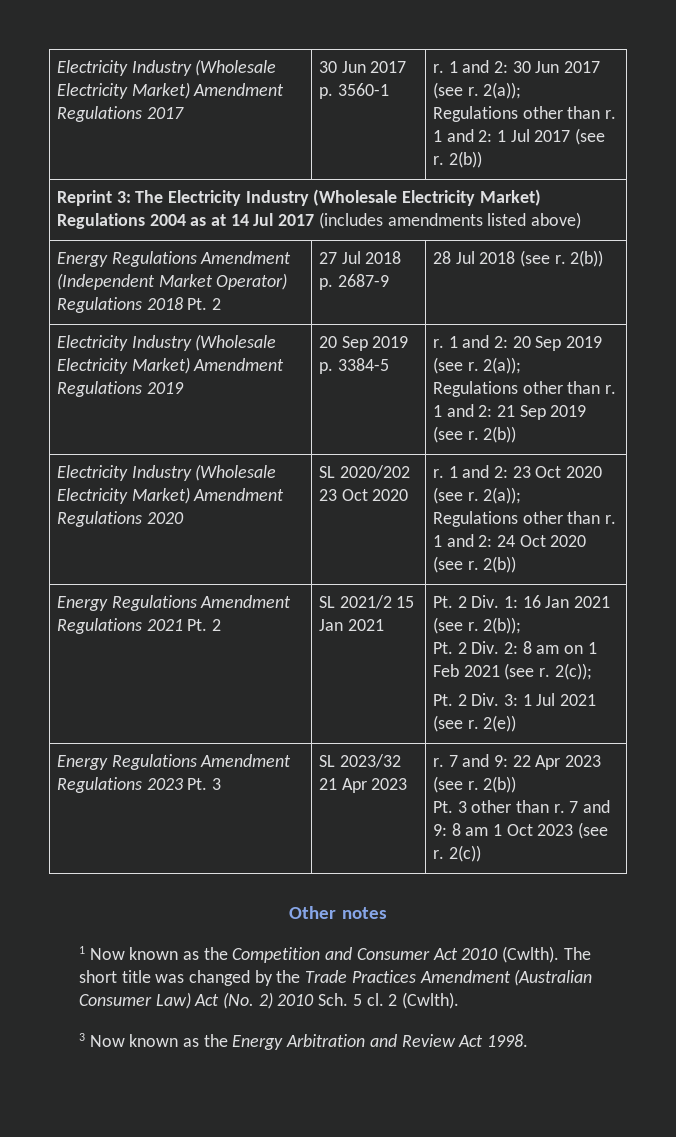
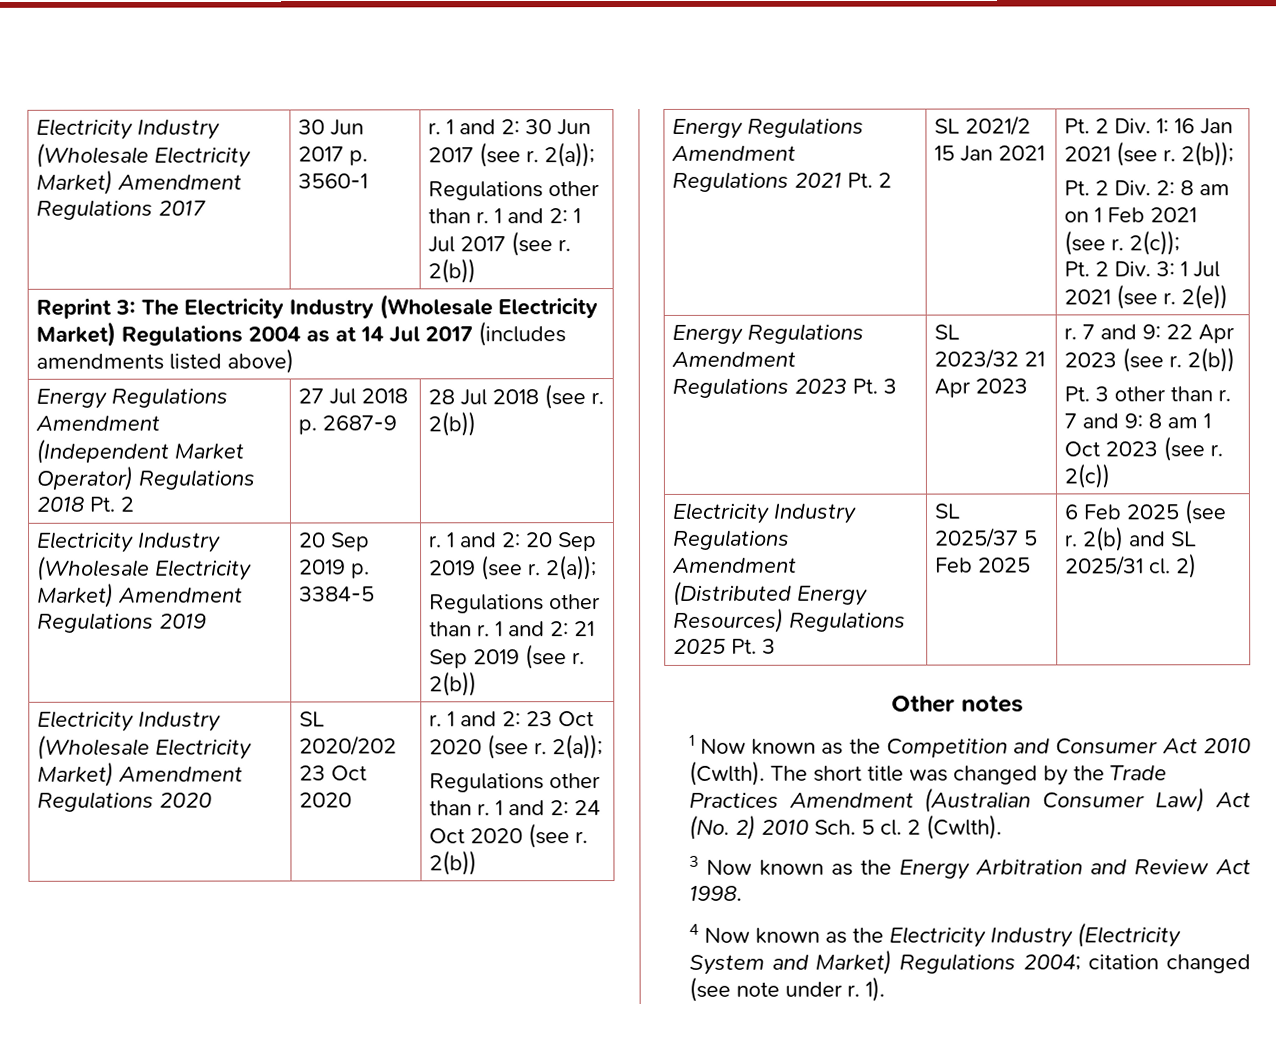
+ Electricity Industry Regulations Amendment (Distributed Energy Resources) Regulations 2025 Pt. 3 | SL 2025/37 5 Feb 2025 | 6 Feb 2025 (see r. 2(b) and SL 2025/31 cl. 2)
+ 4 Now known as the Electricity Industry (Electricity System and Market) Regulations 2004; citation changed (see note under r. 1).

